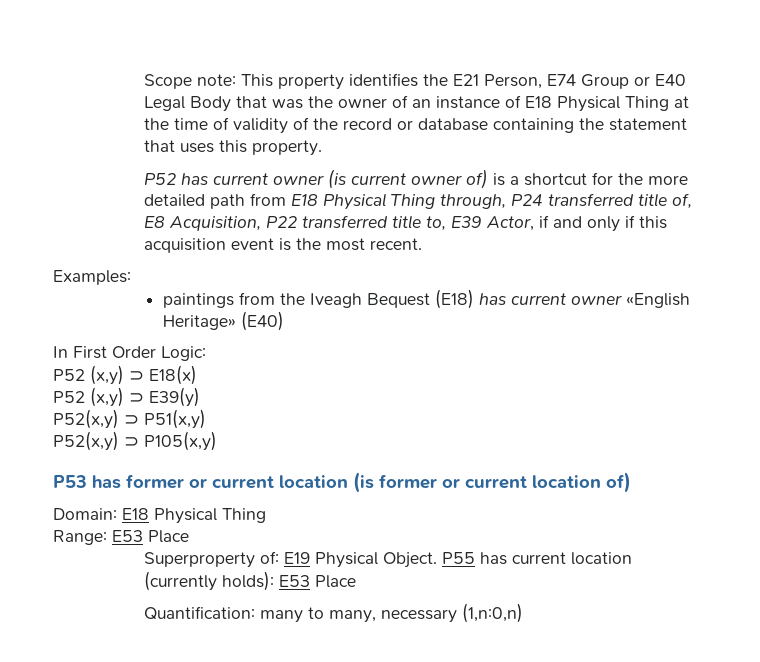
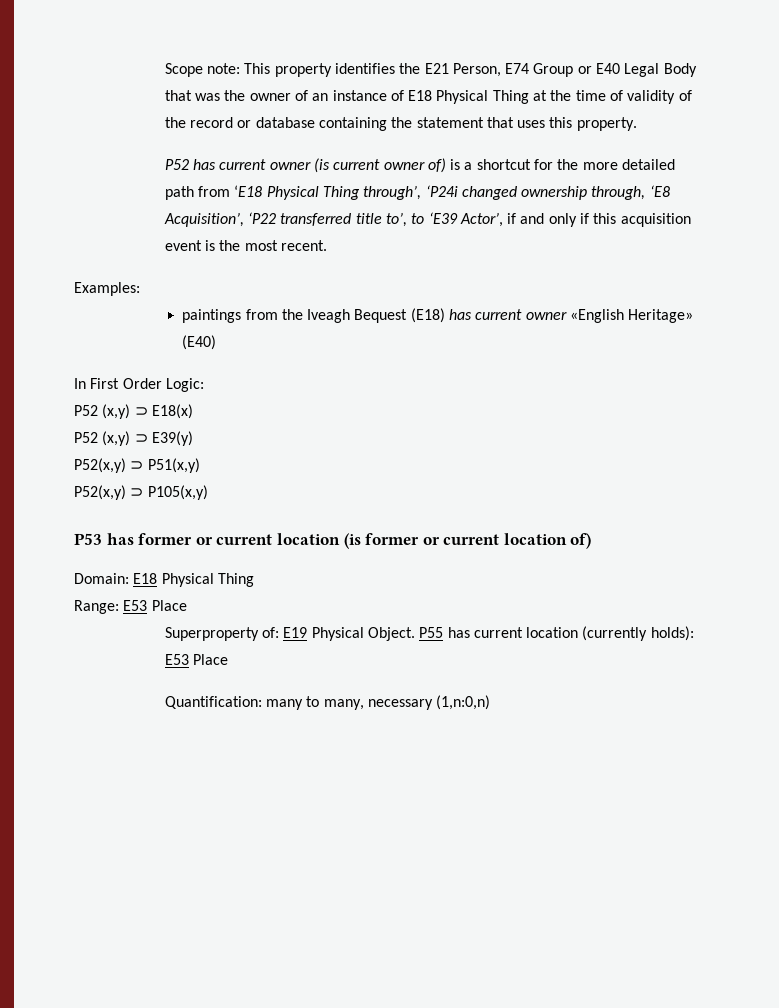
- P52 has current owner (is current owner of) is a shortcut for the more detailed path from E18 Physical Thing through, P24 transferred title of, E8 Acquisition, P22 transferred title to, E39 Actor, if and only if this acquisition event is the most recent.
+ P52 has current owner (is current owner of) is a shortcut for the more detailed path from ‘E18 Physical Thing through’, ‘P24i changed ownership through, ‘E8 Acquisition’, ‘P22 transferred title to’, to ‘E39 Actor’, if and only if this acquisition event is the most recent.

